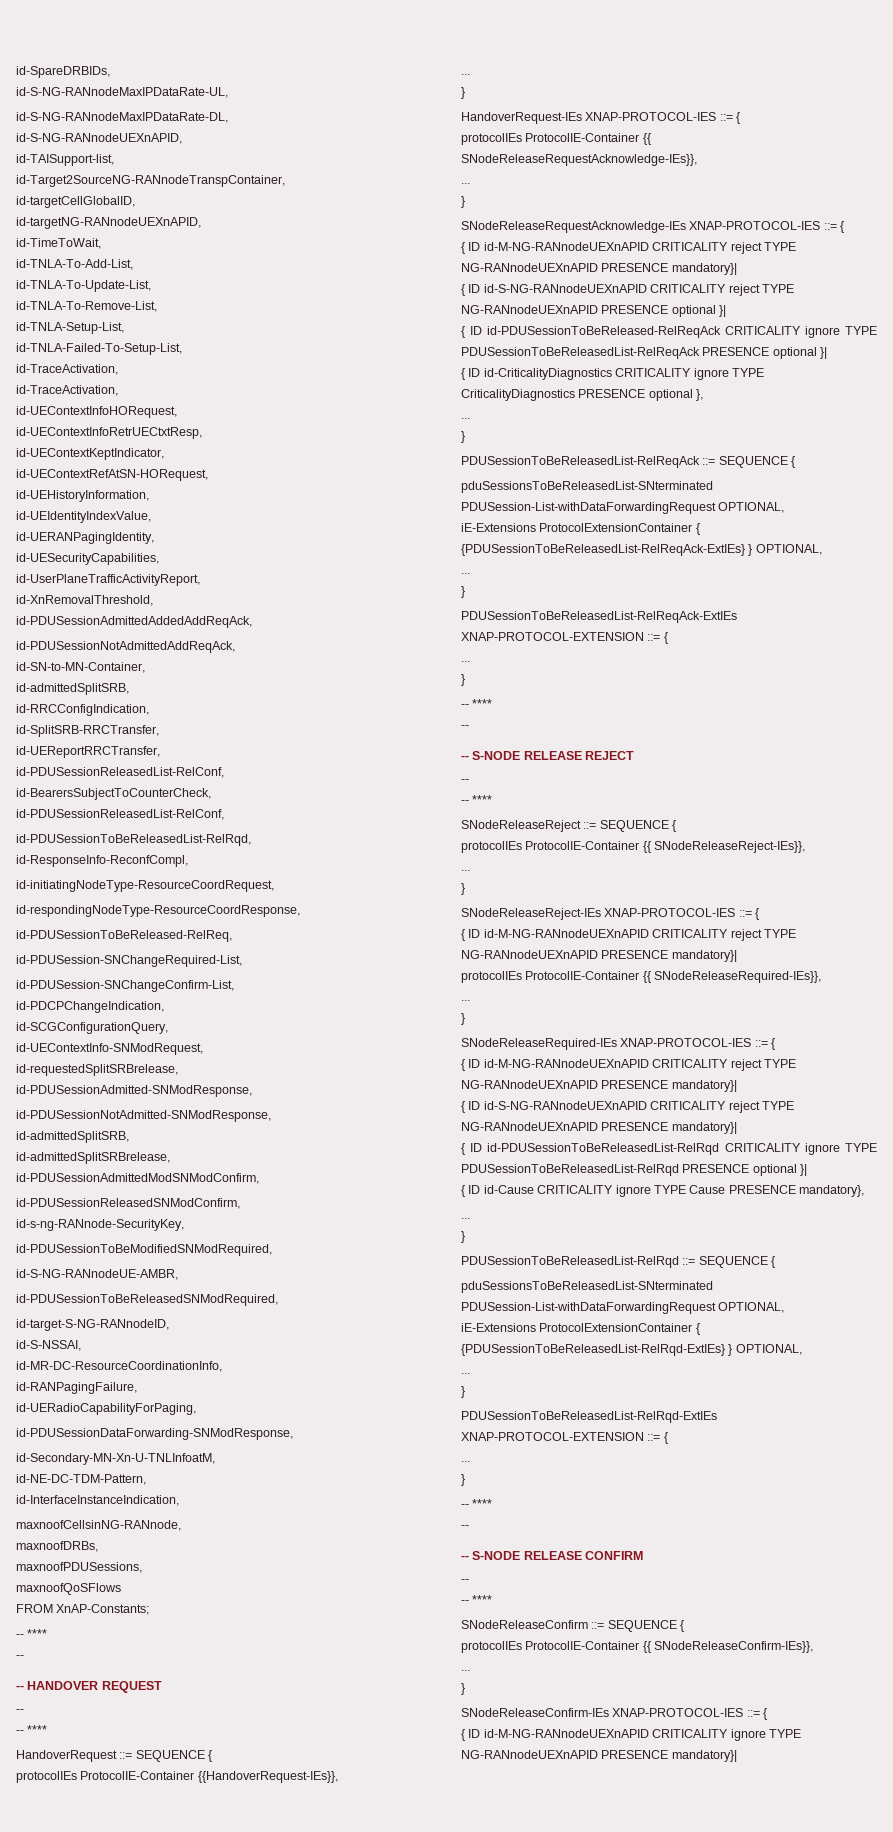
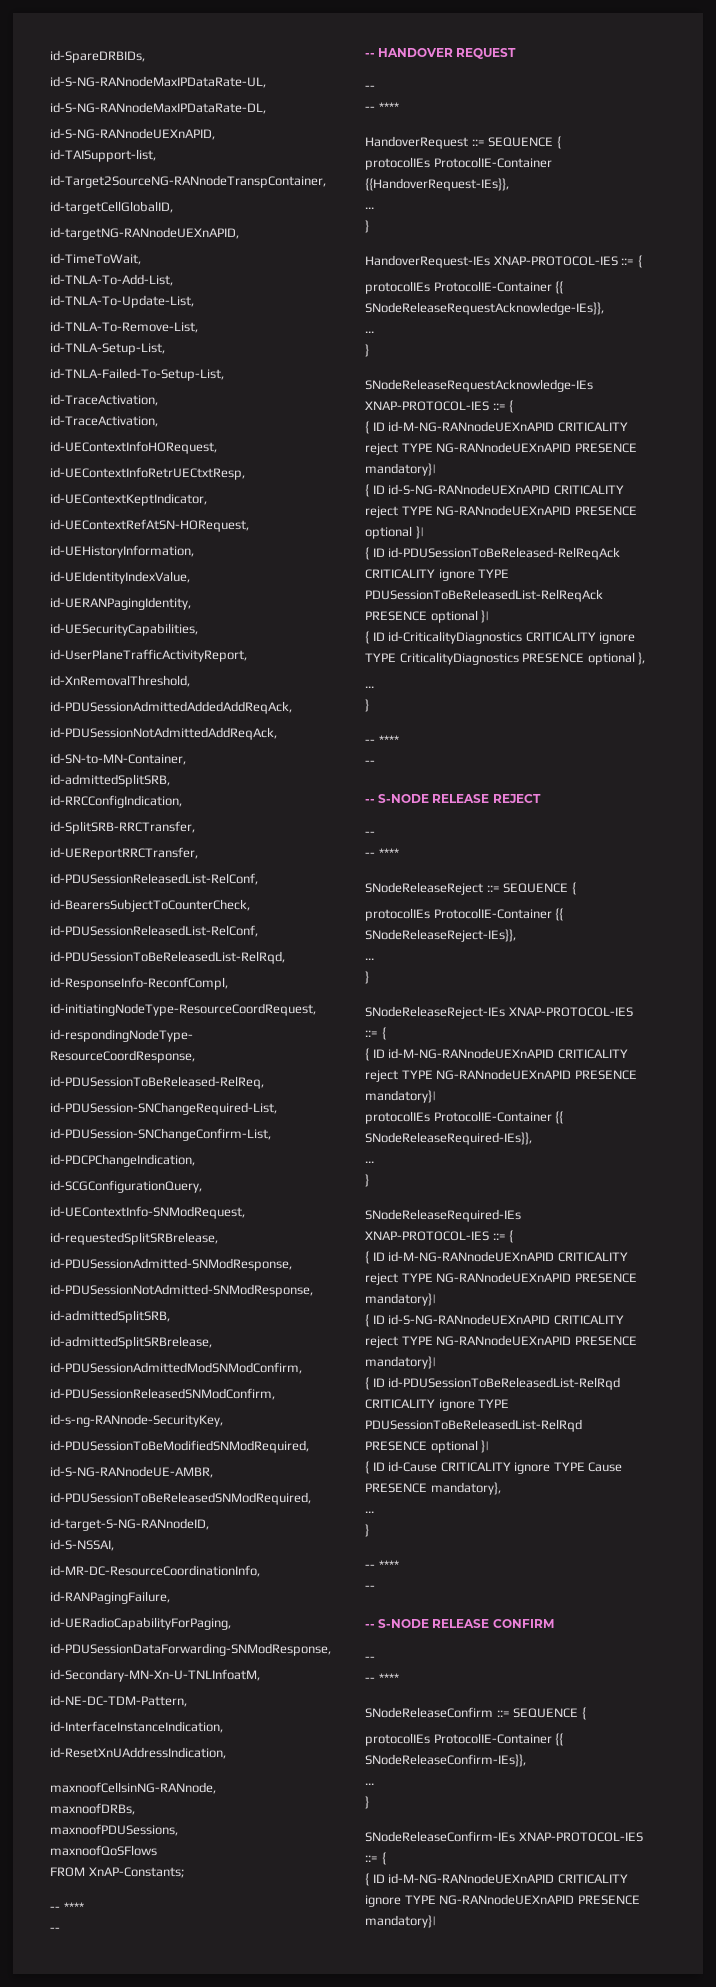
+ id-ResetXnUAddressIndication,
- PDUSessionToBeReleasedList-RelReqAck ::= SEQUENCE {
- pduSessionsToBeReleasedList-SNterminated PDUSession-List-withDataForwardingRequest OPTIONAL,
- iE-Extensions ProtocolExtensionContainer { {PDUSessionToBeReleasedList-RelReqAck-ExtIEs} } OPTIONAL,
- ...
- }
- PDUSessionToBeReleasedList-RelReqAck-ExtIEs XNAP-PROTOCOL-EXTENSION ::= {
- ...
- }
- PDUSessionToBeReleasedList-RelRqd ::= SEQUENCE {
- pduSessionsToBeReleasedList-SNterminated PDUSession-List-withDataForwardingRequest OPTIONAL,
- iE-Extensions ProtocolExtensionContainer { {PDUSessionToBeReleasedList-RelRqd-ExtIEs} } OPTIONAL,
- ...
- }
- PDUSessionToBeReleasedList-RelRqd-ExtIEs XNAP-PROTOCOL-EXTENSION ::= {
- ...
- }

